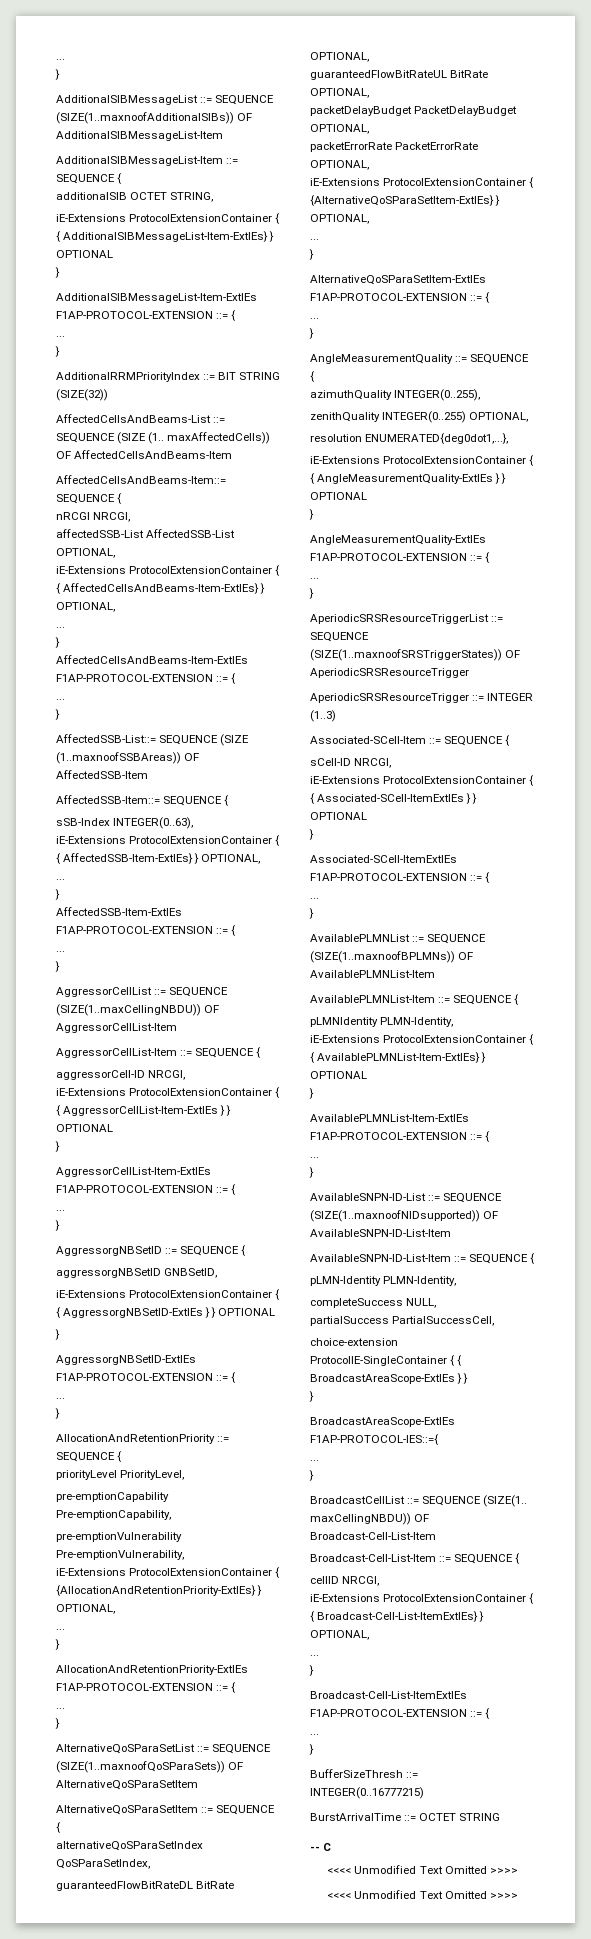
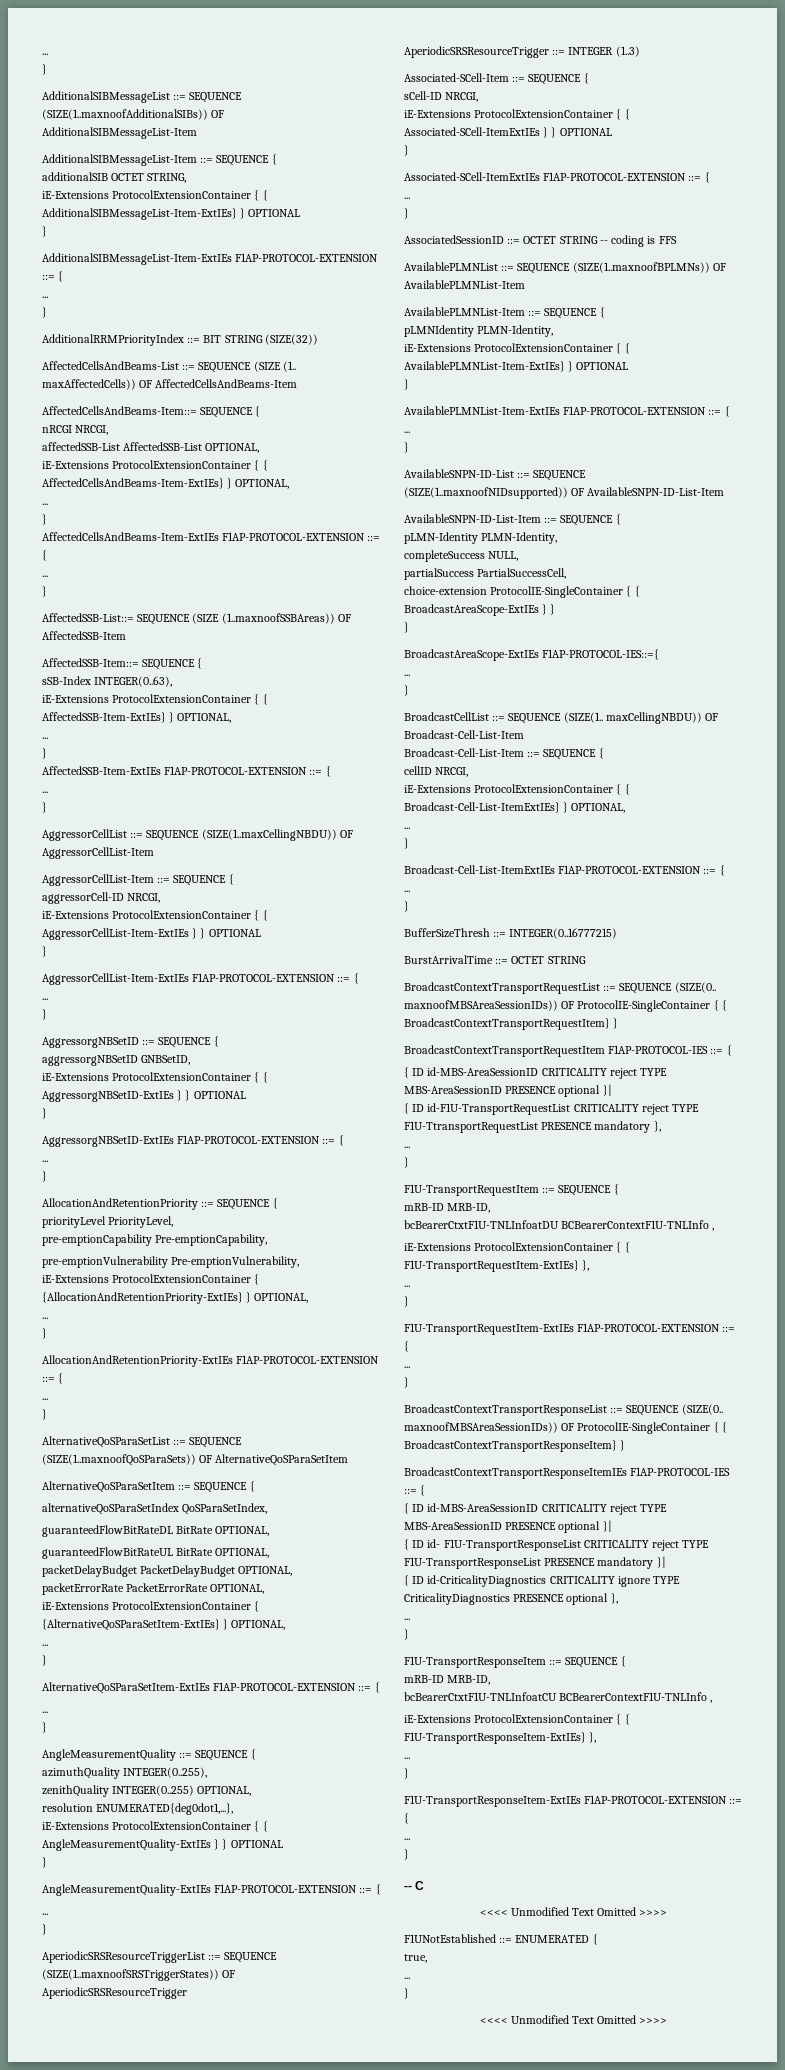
+ AssociatedSessionID ::= OCTET STRING -- coding is FFS
+ BroadcastContextTransportRequestList ::= SEQUENCE (SIZE(0.. maxnoofMBSAreaSessionIDs)) OF ProtocolIE-SingleContainer { { BroadcastContextTransportRequestItem} }
+ BroadcastContextTransportRequestItem F1AP-PROTOCOL-IES ::= {
+ { ID id-MBS-AreaSessionID CRITICALITY reject TYPE MBS-AreaSessionID PRESENCE optional }|
+ { ID id-F1U-TransportRequestList CRITICALITY reject TYPE F1U-TtransportRequestList PRESENCE mandatory },
+ ...
+ }
+ F1U-TransportRequestItem ::= SEQUENCE {
+ mRB-ID MRB-ID,
+ bcBearerCtxtF1U-TNLInfoatDU BCBearerContextF1U-TNLInfo ,
+ iE-Extensions ProtocolExtensionContainer { { F1U-TransportRequestItem-ExtIEs} },
+ ...
+ }
+ F1U-TransportRequestItem-ExtIEs F1AP-PROTOCOL-EXTENSION ::= {
+ ...
+ }
+ BroadcastContextTransportResponseList ::= SEQUENCE (SIZE(0.. maxnoofMBSAreaSessionIDs)) OF ProtocolIE-SingleContainer { { BroadcastContextTransportResponseItem} }
+ BroadcastContextTransportResponseItemIEs F1AP-PROTOCOL-IES ::= {
+ { ID id-MBS-AreaSessionID CRITICALITY reject TYPE MBS-AreaSessionID PRESENCE optional }|
+ { ID id- F1U-TransportResponseList CRITICALITY reject TYPE F1U-TransportResponseList PRESENCE mandatory }|
+ { ID id-CriticalityDiagnostics CRITICALITY ignore TYPE CriticalityDiagnostics PRESENCE optional },
+ ...
+ }
+ F1U-TransportResponseItem ::= SEQUENCE {
+ mRB-ID MRB-ID,
+ bcBearerCtxtF1U-TNLInfoatCU BCBearerContextF1U-TNLInfo ,
+ iE-Extensions ProtocolExtensionContainer { { F1U-TransportResponseItem-ExtIEs} },
+ ...
+ }
+ F1U-TransportResponseItem-ExtIEs F1AP-PROTOCOL-EXTENSION ::= {
+ ...
+ }
+ F1UNotEstablished ::= ENUMERATED {
+ true,
+ ...
+ }

